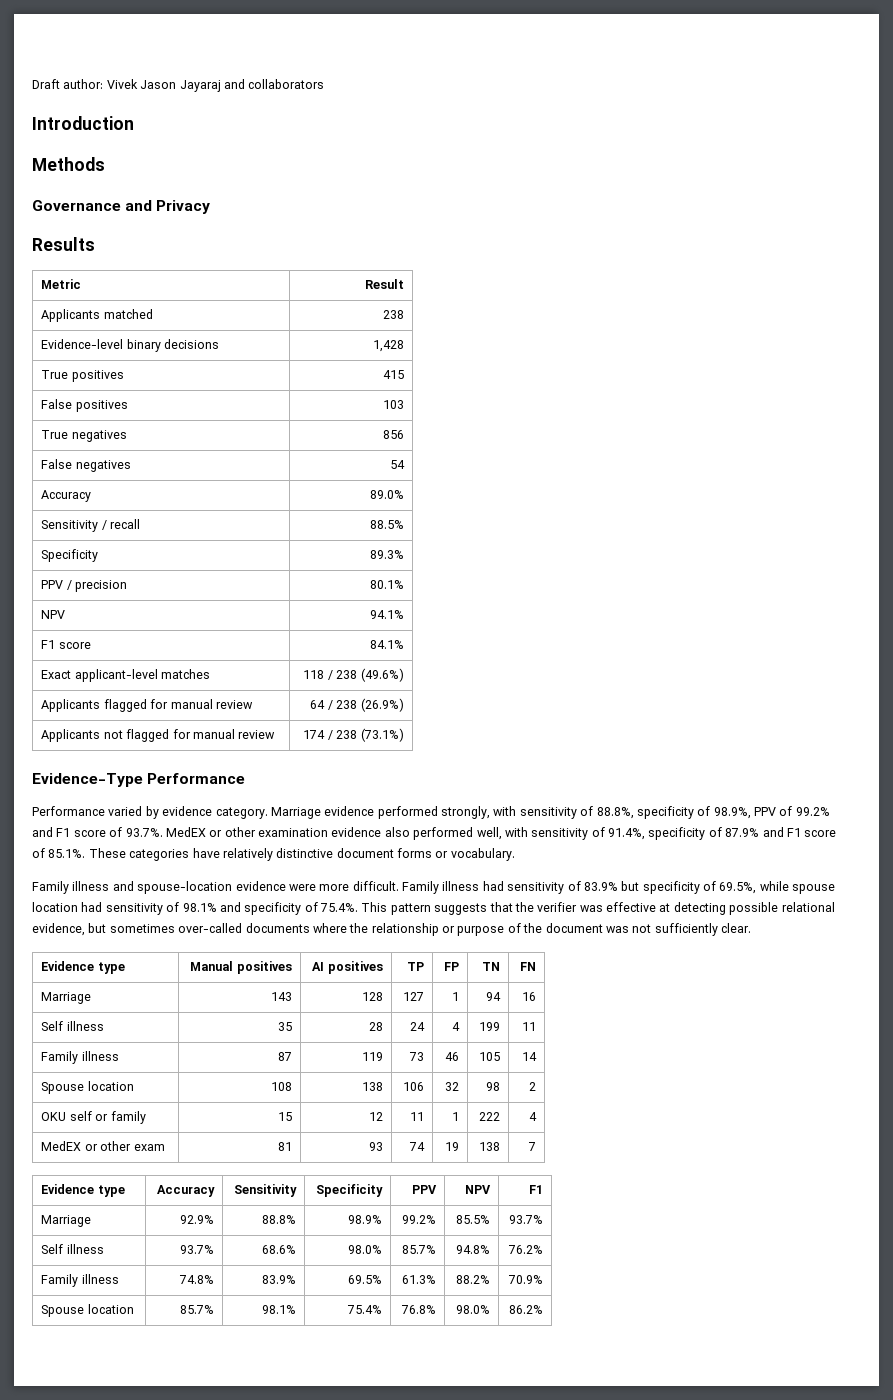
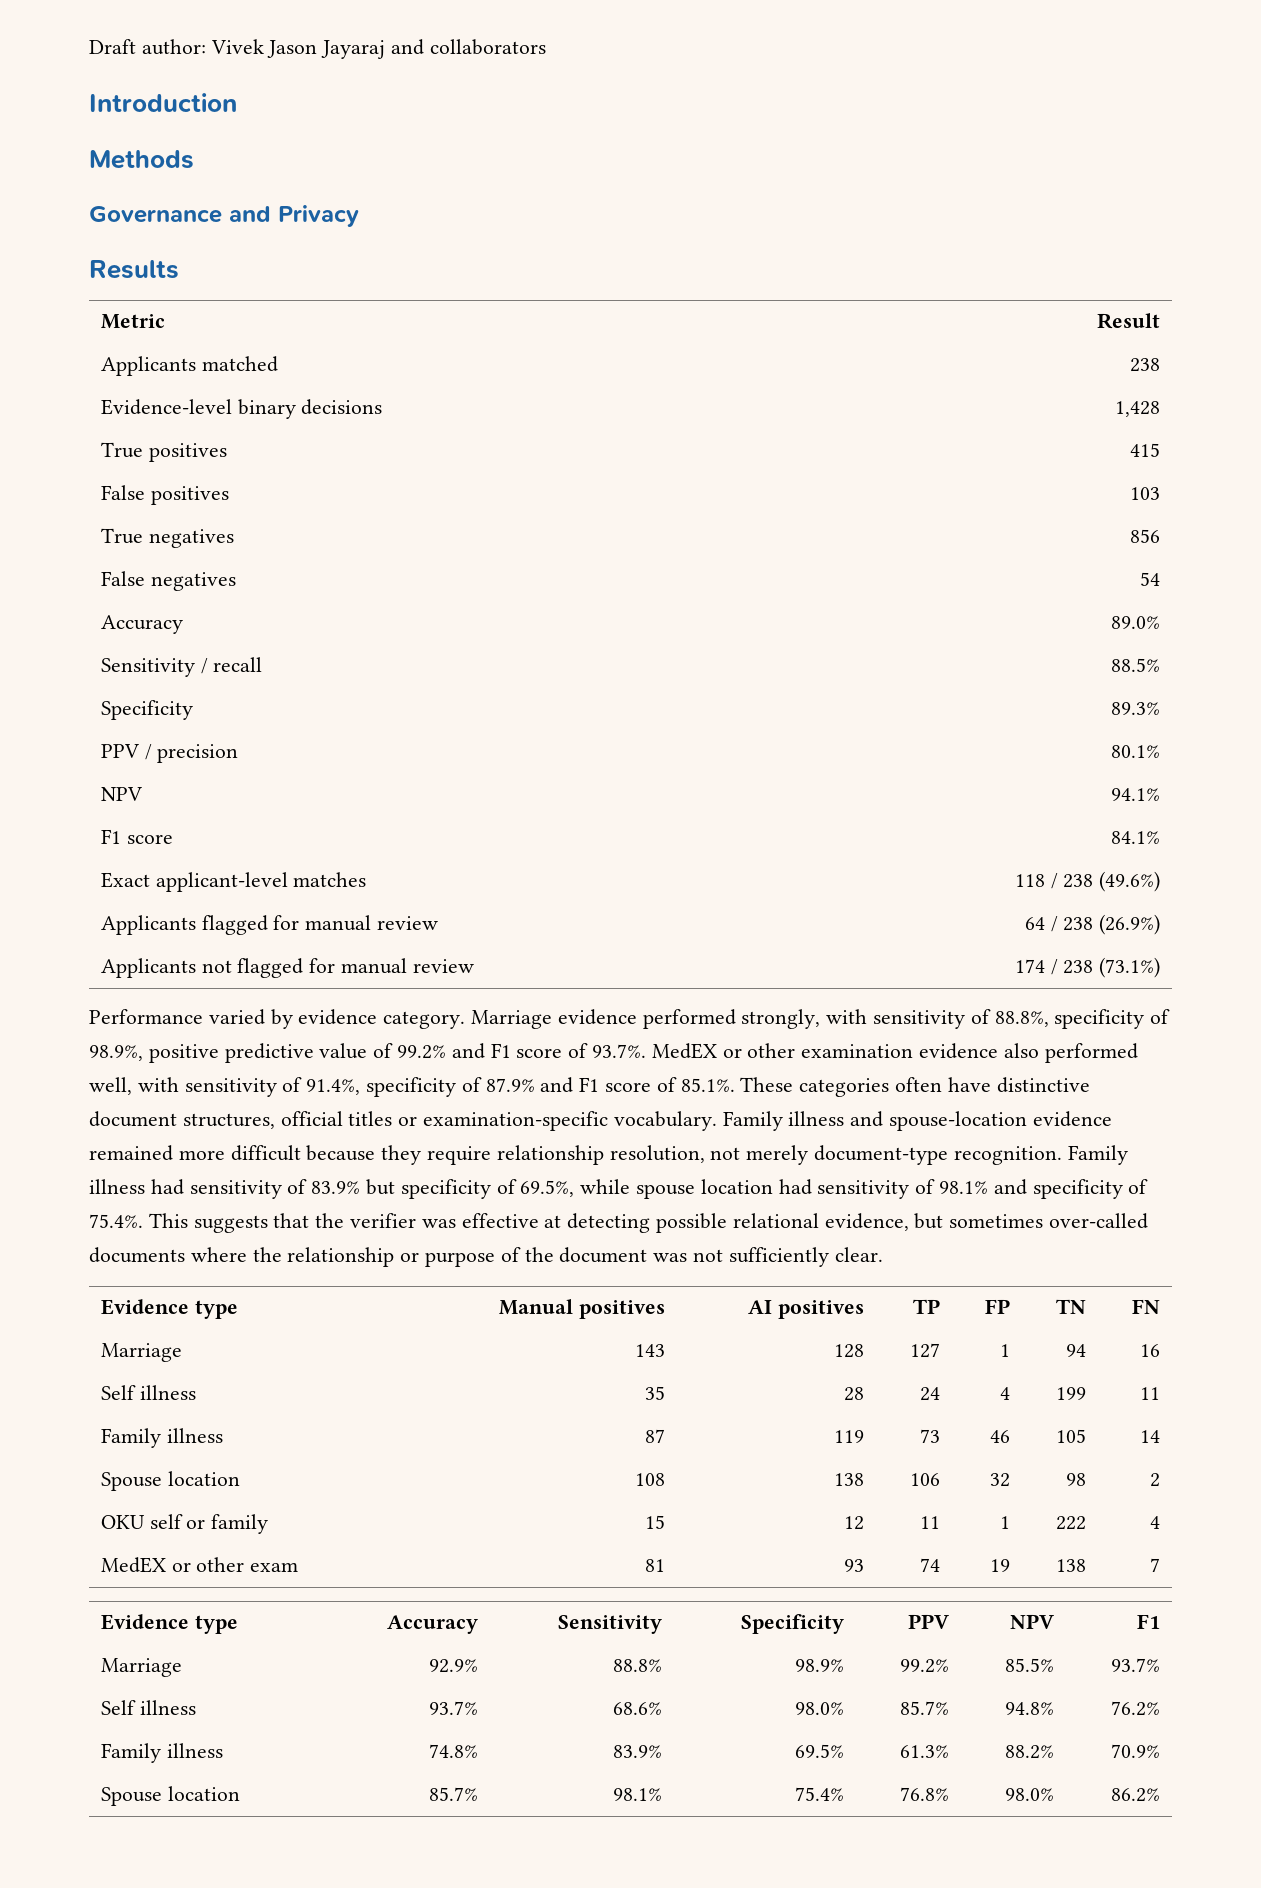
- Evidence-Type Performance
- Marriage evidence performed strongly, with sensitivity of 88.8%, specificity of 98.9%, PPV of 99.2% and F1 score of 93.7%. MedEX or other examination evidence also performed well, with sensitivity of 91.4%, specificity of 87.9% and F1 score of 85.1%. These categories have relatively distinctive document forms or vocabulary.
- Family illness and spouse-location evidence were more difficult.
+ Marriage evidence performed strongly, with sensitivity of 88.8%, specificity of 98.9%, positive predictive value of 99.2% and F1 score of 93.7%. MedEX or other examination evidence also performed well, with sensitivity of 91.4%, specificity of 87.9% and F1 score of 85.1%. These categories often have distinctive document structures, official titles or examination-specific vocabulary. Family illness and spouse-location evidence remained more difficult because they require relationship resolution, not merely document-type recognition.
- Family illness had sensitivity of 83.9% but specificity of 69.5%, while spouse location had sensitivity of 98.1% and specificity of 75.4%. This pattern suggests that the verifier was effective at detecting possible relational evidence, but sometimes over-called documents where the relationship or purpose of the document was not sufficiently clear.
+ Family illness had sensitivity of 83.9% but specificity of 69.5%, while spouse location had sensitivity of 98.1% and specificity of 75.4%. This suggests that the verifier was effective at detecting possible relational evidence, but sometimes over-called documents where the relationship or purpose of the document was not sufficiently clear.

